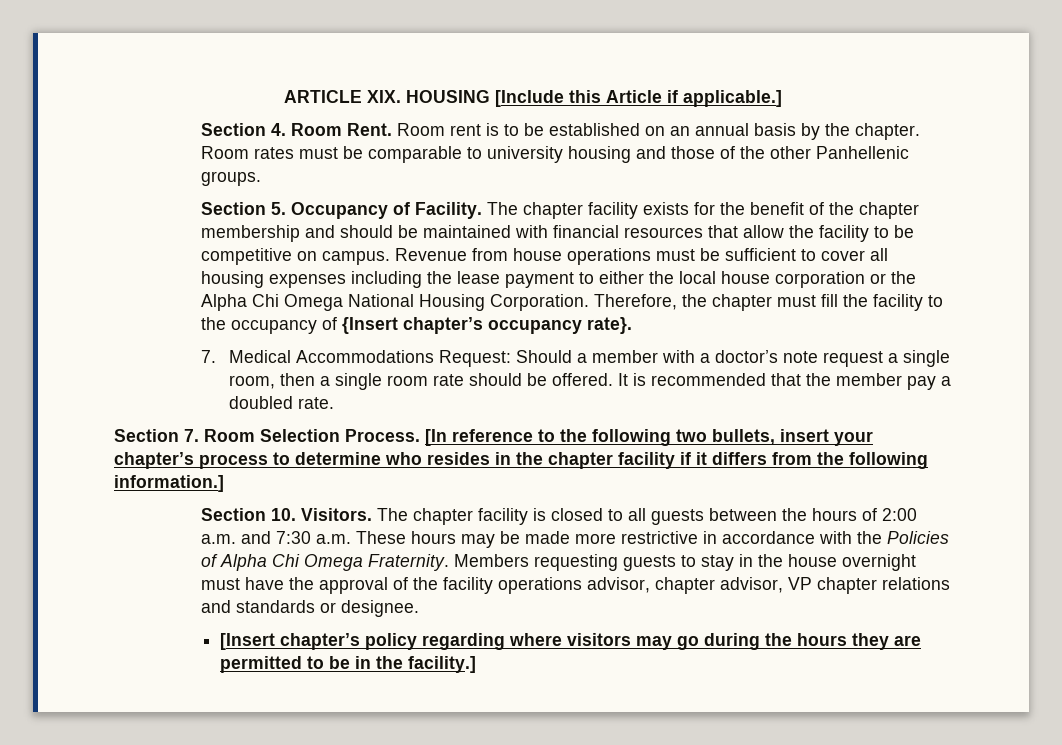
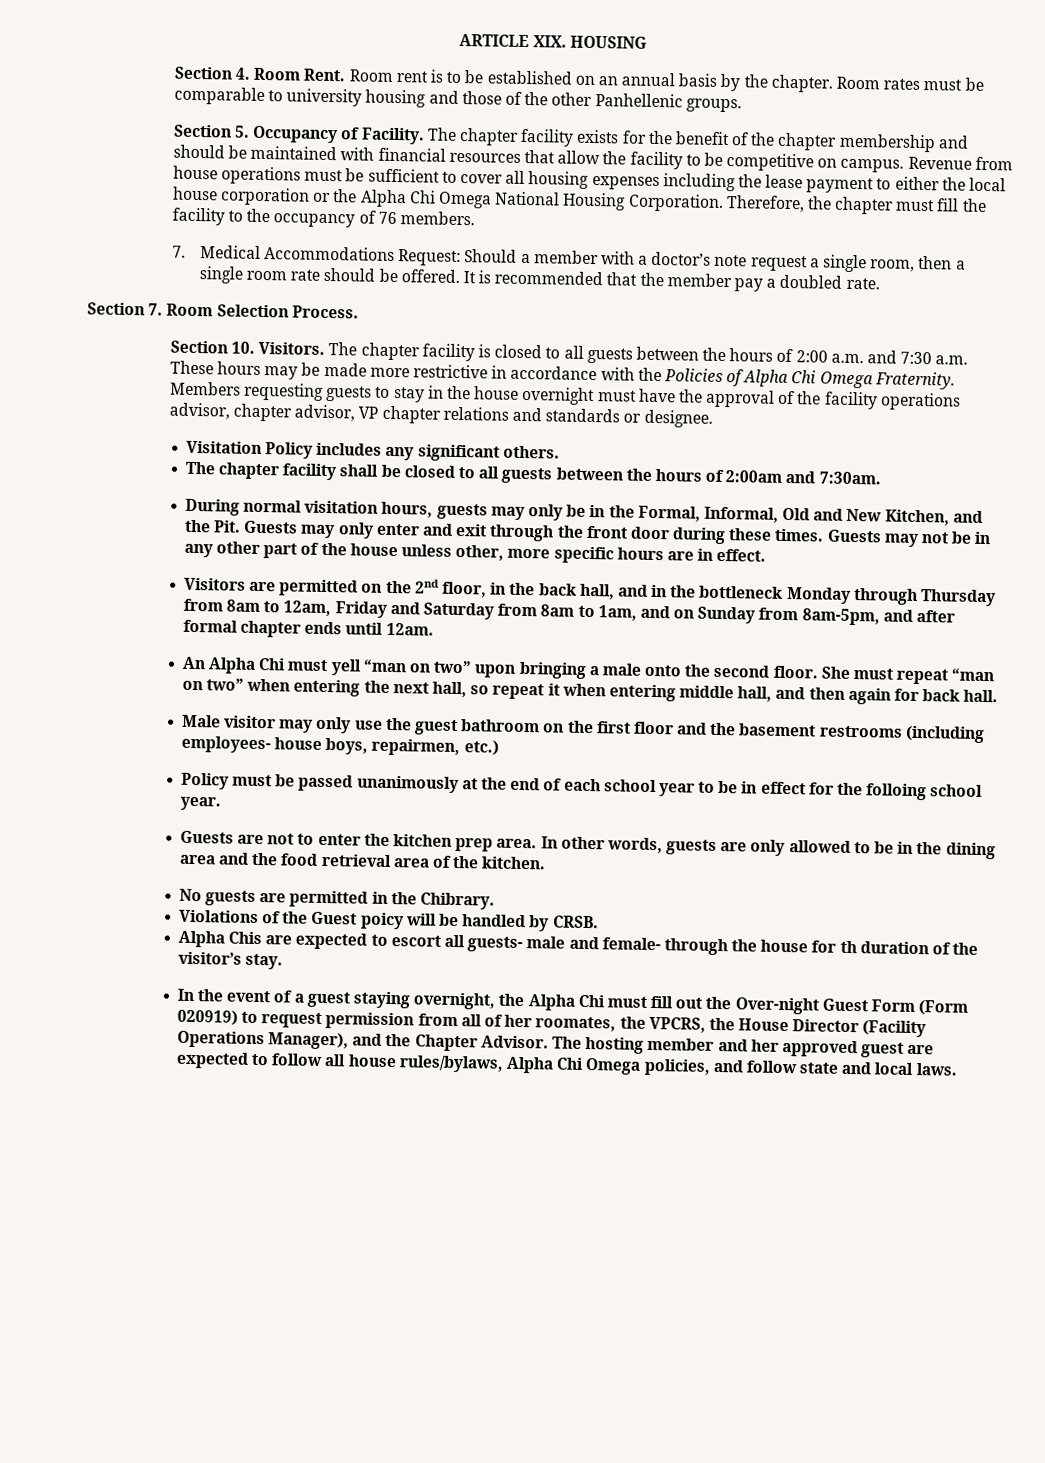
- ARTICLE XIX. HOUSING [Include this Article if applicable.]
+ ARTICLE XIX. HOUSING
- Therefore, the chapter must fill the facility to the occupancy of {Insert chapter’s occupancy rate}.
+ Therefore, the chapter must fill the facility to the occupancy of 76 members.
- [In reference to the following two bullets, insert your chapter’s process to determine who resides in the chapter facility if it differs from the following information.]
- [Insert chapter’s policy regarding where visitors may go during the hours they are permitted to be in the facility.]
+ Visitation Policy includes any significant others.
+ The chapter facility shall be closed to all guests between the hours of 2:00am and 7:30am.
+ During normal visitation hours, guests may only be in the Formal, Informal, Old and New Kitchen, and the Pit. Guests may only enter and exit through the front door during these times. Guests may not be in any other part of the house unless other, more specific hours are in effect.
+ Visitors are permitted on the 2nd floor, in the back hall, and in the bottleneck Monday through Thursday from 8am to 12am, Friday and Saturday from 8am to 1am, and on Sunday from 8am-5pm, and after formal chapter ends until 12am.
+ An Alpha Chi must yell “man on two” upon bringing a male onto the second floor. She must repeat “man on two” when entering the next hall, so repeat it when entering middle hall, and then again for back hall.
+ Male visitor may only use the guest bathroom on the first floor and the basement restrooms (including employees- house boys, repairmen, etc.)
+ Policy must be passed unanimously at the end of each school year to be in effect for the folloing school year.
+ Guests are not to enter the kitchen prep area. In other words, guests are only allowed to be in the dining area and the food retrieval area of the kitchen.
+ No guests are permitted in the Chibrary.
+ Violations of the Guest poicy will be handled by CRSB.
+ Alpha Chis are expected to escort all guests- male and female- through the house for th duration of the visitor’s stay.
+ In the event of a guest staying overnight, the Alpha Chi must fill out the Over-night Guest Form (Form 020919) to request permission from all of her roomates, the VPCRS, the House Director (Facility Operations Manager), and the Chapter Advisor. The hosting member and her approved guest are expected to follow all house rules/bylaws, Alpha Chi Omega policies, and follow state and local laws.

